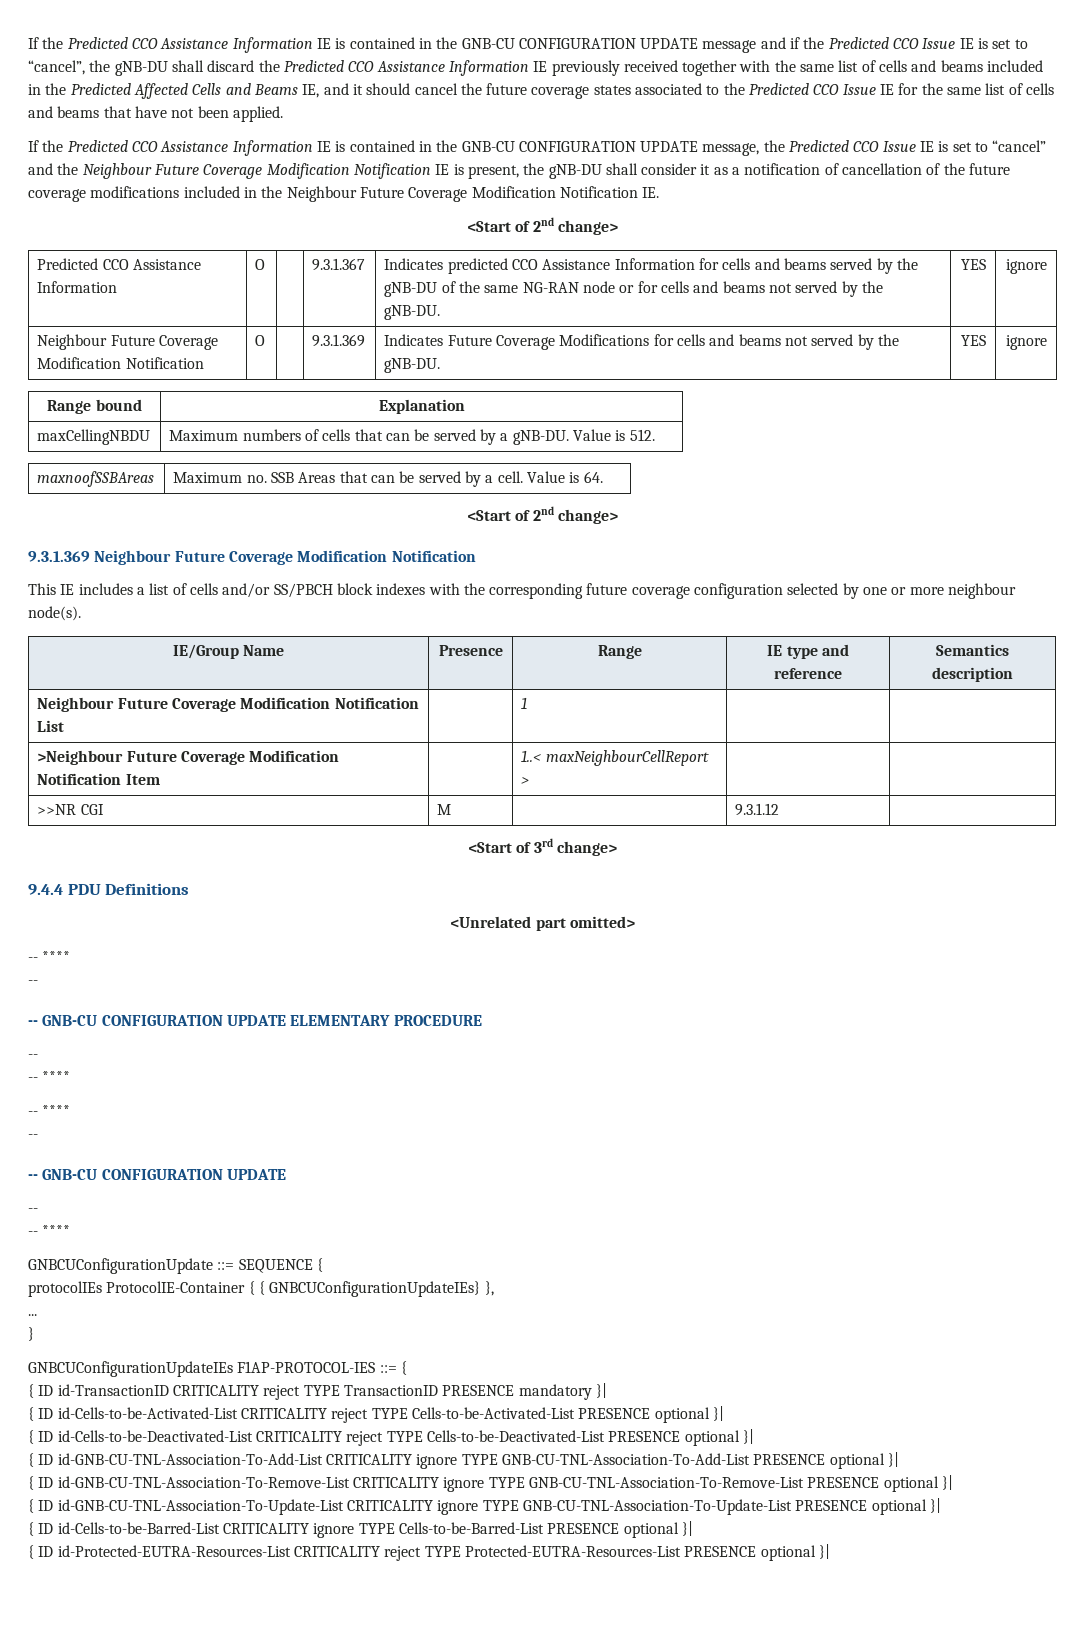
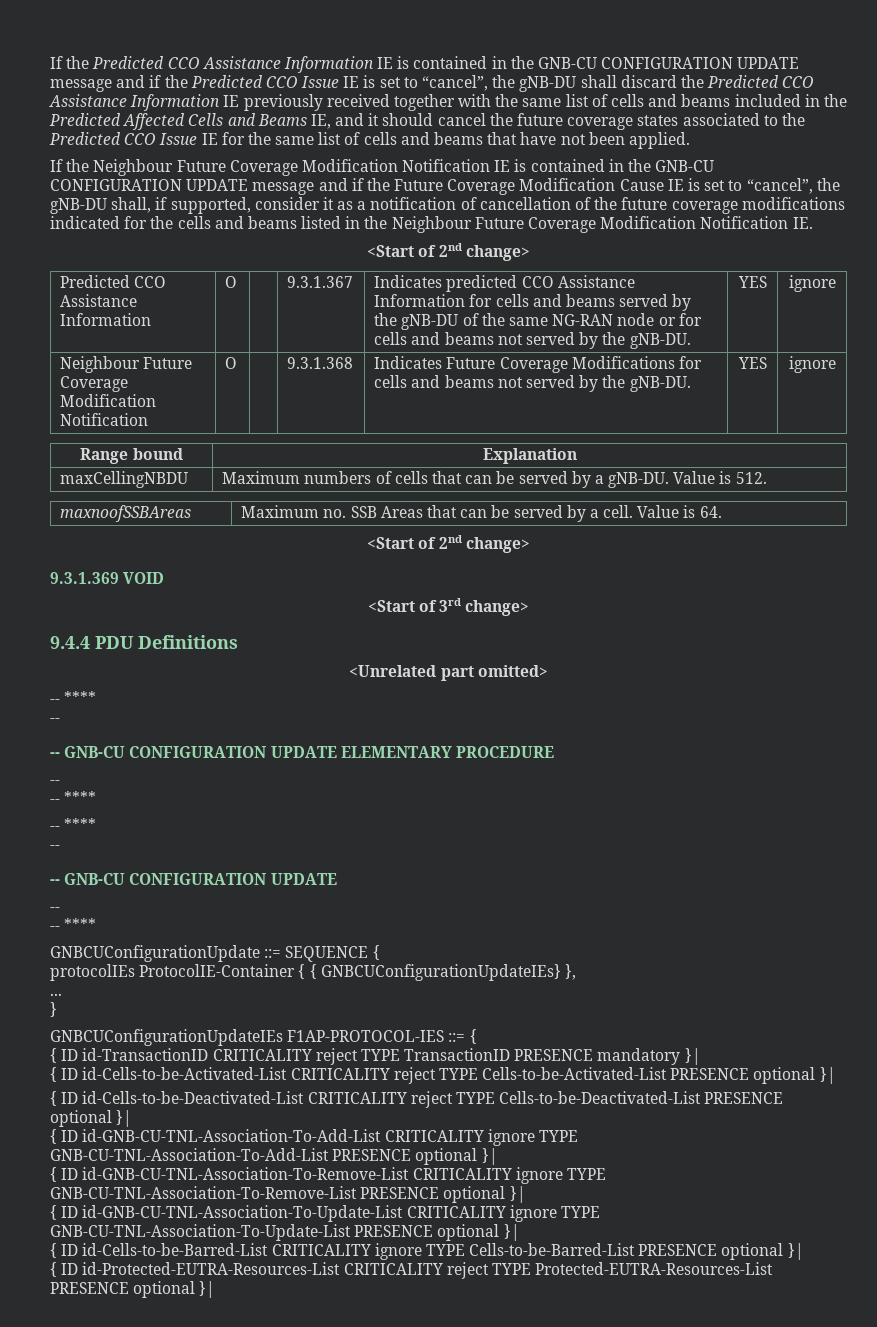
- If the Predicted CCO Assistance Information IE is contained in the GNB-CU CONFIGURATION UPDATE message, the Predicted CCO Issue IE is set to “cancel” and the Neighbour Future Coverage Modification Notification IE is present, the gNB-DU shall consider it as a notification of cancellation of the future coverage modifications included in the Neighbour Future Coverage Modification Notification IE.
+ If the Neighbour Future Coverage Modification Notification IE is contained in the GNB-CU CONFIGURATION UPDATE message and if the Future Coverage Modification Cause IE is set to “cancel”, the gNB-DU shall, if supported, consider it as a notification of cancellation of the future coverage modifications indicated for the cells and beams listed in the Neighbour Future Coverage Modification Notification IE.
- Neighbour Future Coverage Modification Notification | O | | 9.3.1.369 | Indicates Future Coverage Modifications for cells and beams not served by the gNB-DU. | YES | ignore
+ Neighbour Future Coverage Modification Notification | O | | 9.3.1.368 | Indicates Future Coverage Modifications for cells and beams not served by the gNB-DU. | YES | ignore
- 9.3.1.369 Neighbour Future Coverage Modification Notification
- This IE includes a list of cells and/or SS/PBCH block indexes with the corresponding future coverage configuration selected by one or more neighbour node(s).
- IE/Group Name | Presence | Range | IE type and reference | Semantics description
- Neighbour Future Coverage Modification Notification List | | 1 | |
- >Neighbour Future Coverage Modification Notification Item | | 1..< maxNeighbourCellReport > | |
- >>NR CGI | M | | 9.3.1.12 |
+ 9.3.1.369 VOID

